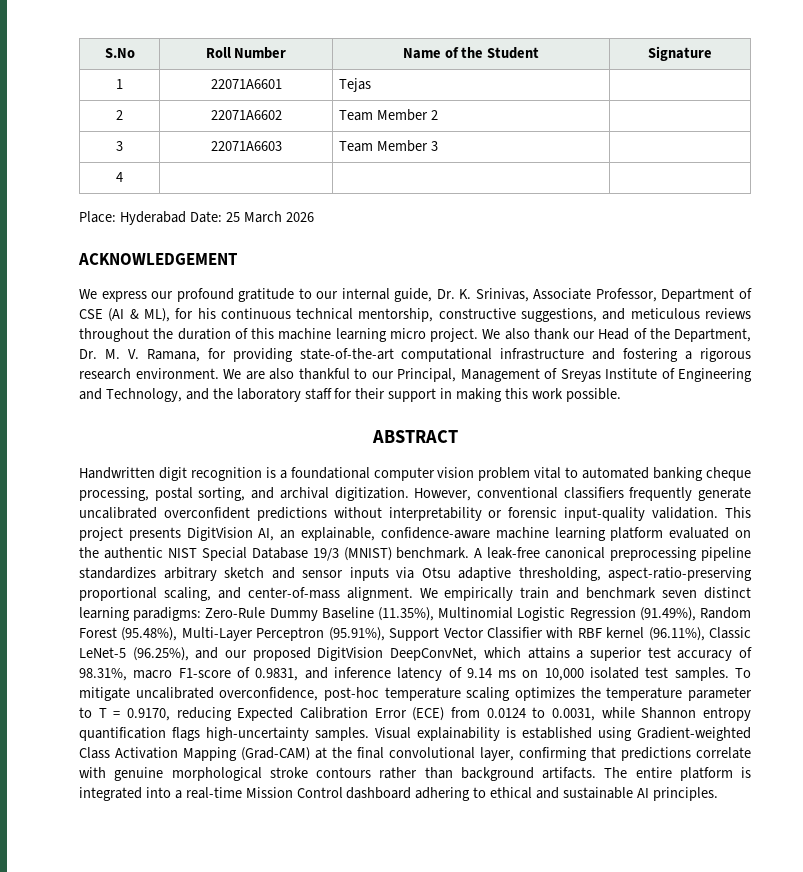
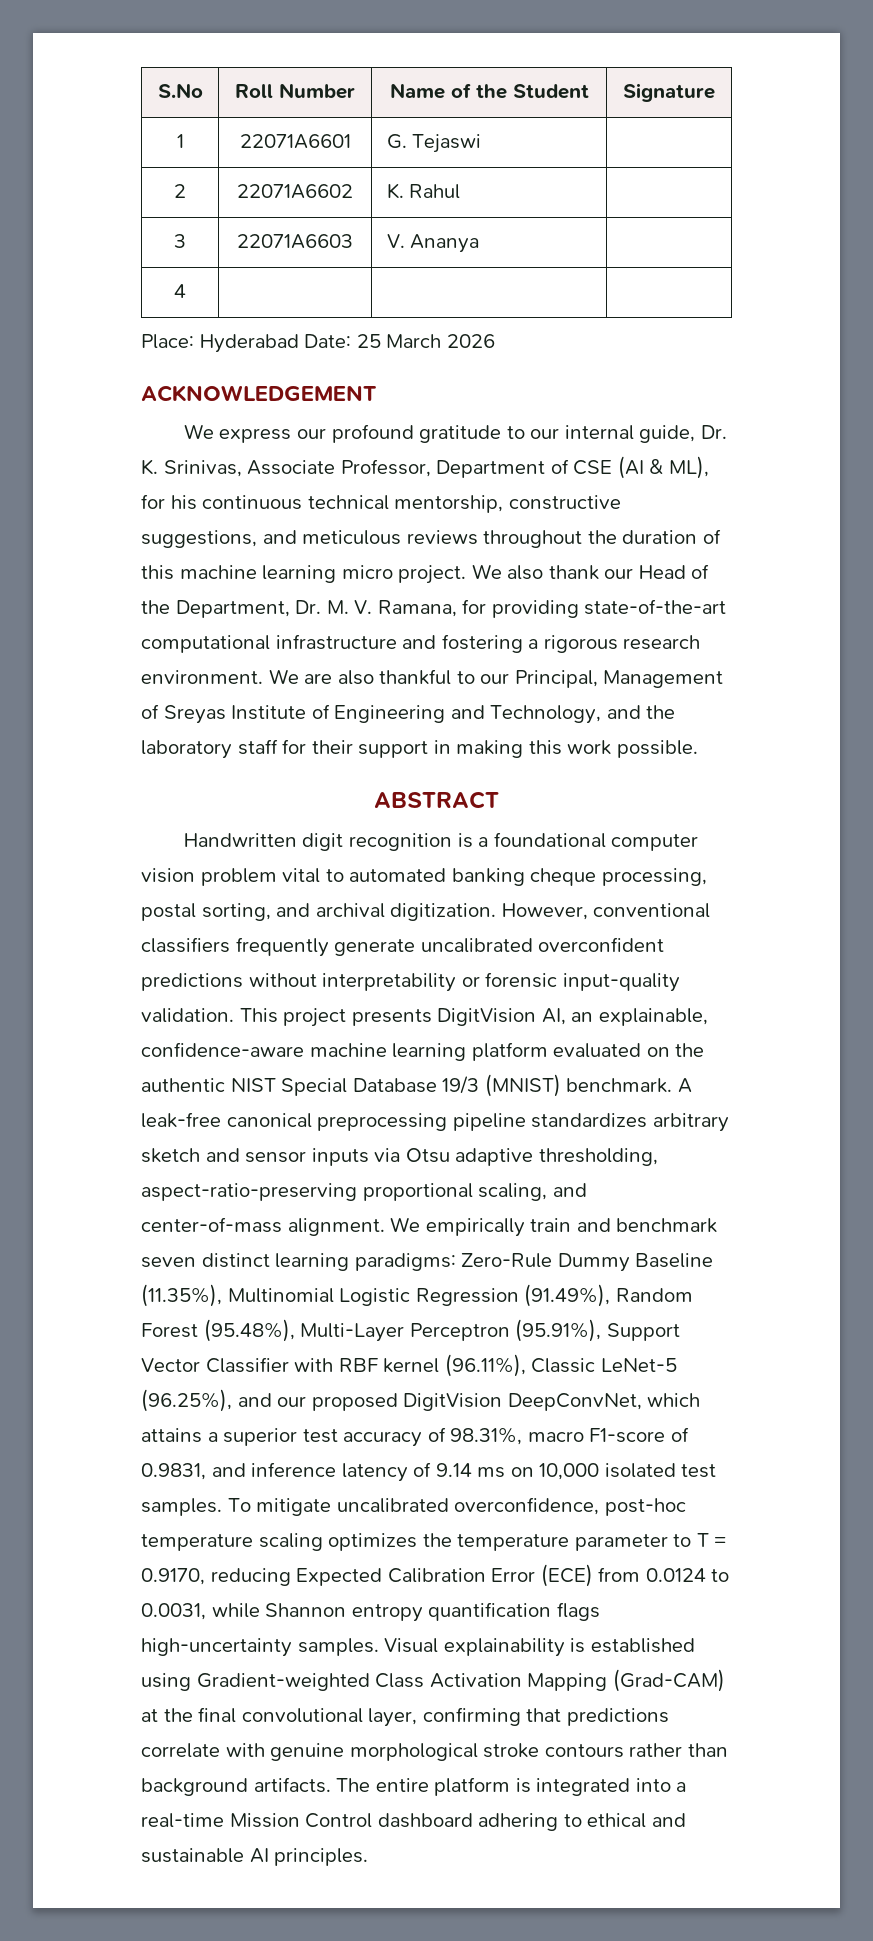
- 1 | 22071A6601 | Tejas |
+ 1 | 22071A6601 | G. Tejaswi |
- 2 | 22071A6602 | Team Member 2 |
+ 2 | 22071A6602 | K. Rahul |
- 3 | 22071A6603 | Team Member 3 |
+ 3 | 22071A6603 | V. Ananya |

